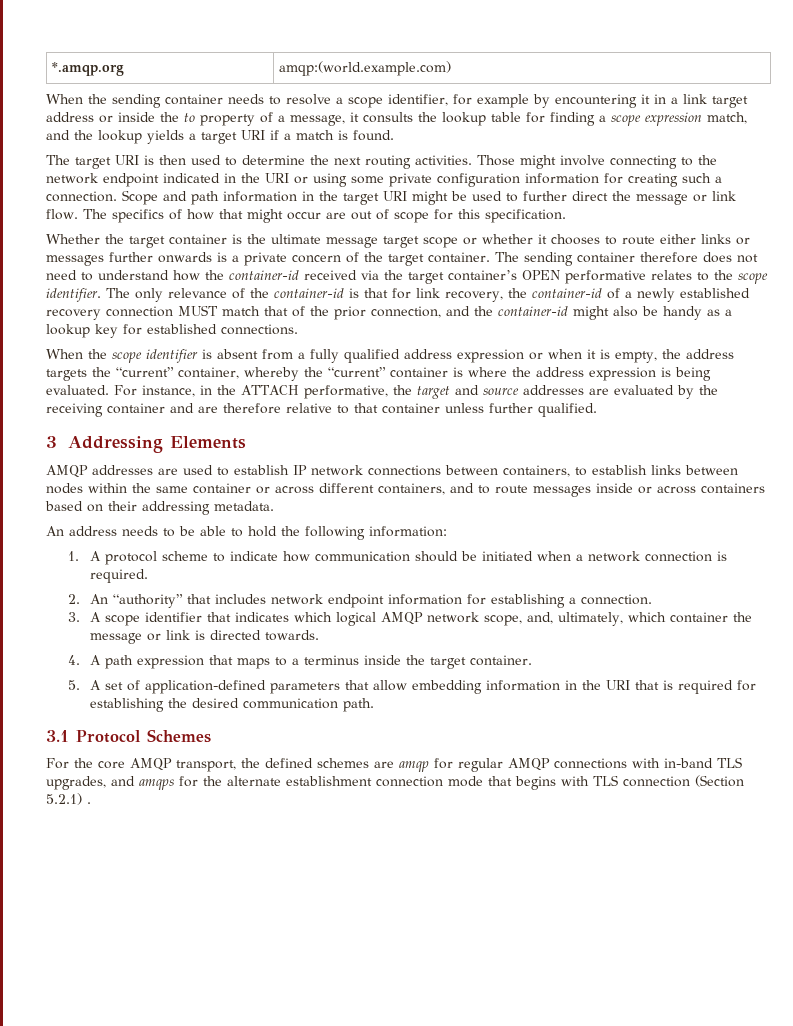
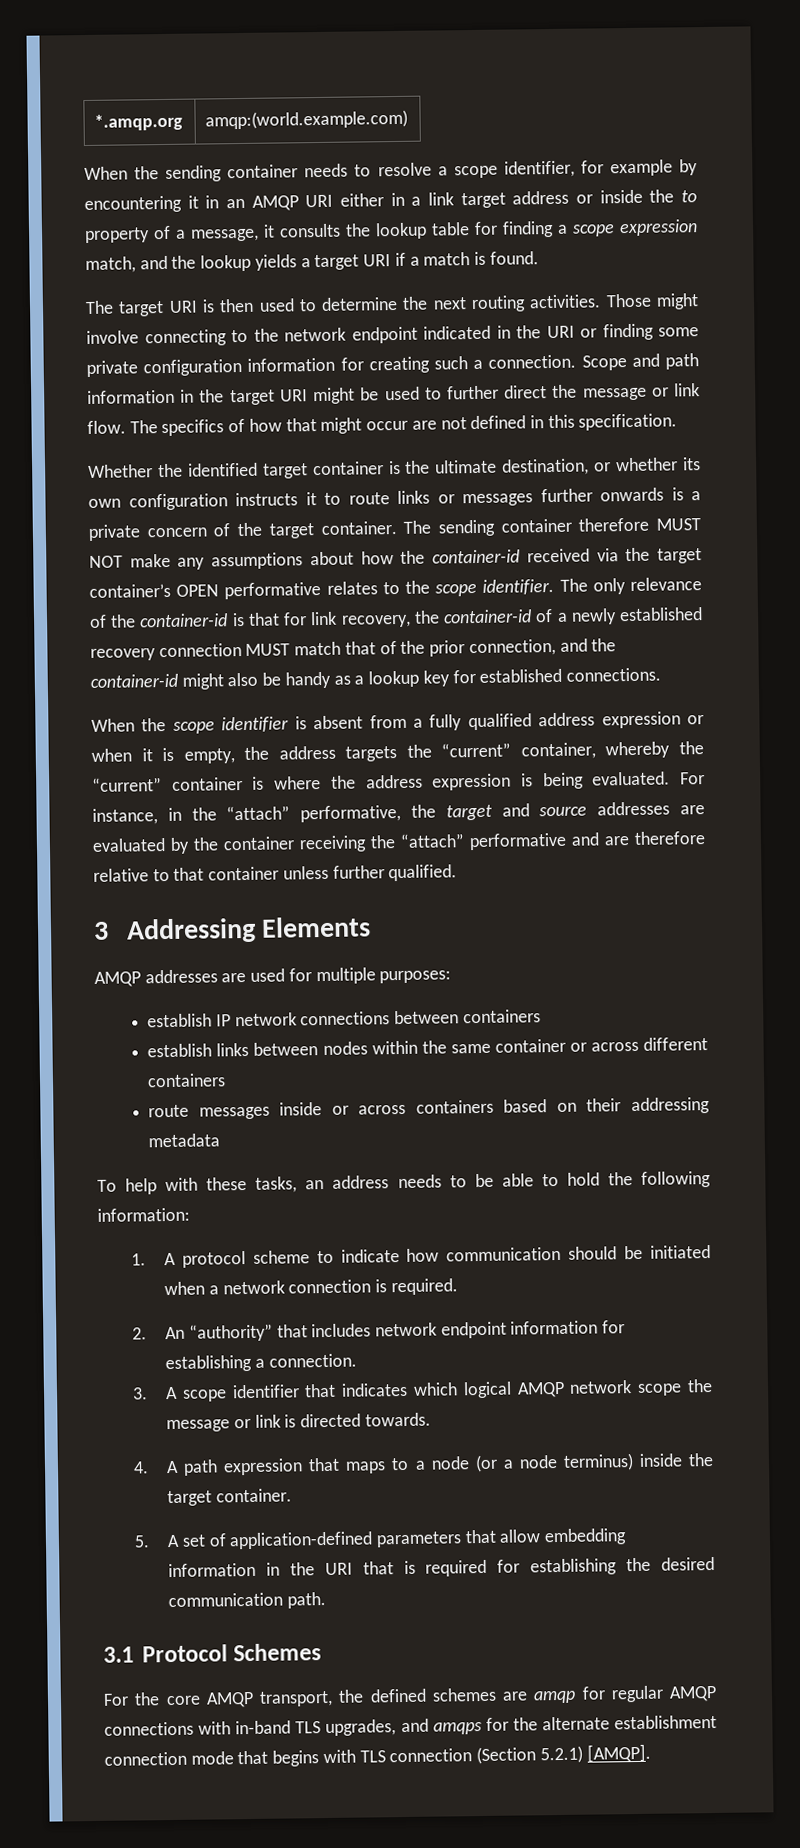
- When the sending container needs to resolve a scope identifier, for example by encountering it in a link target address or inside the to property of a message, it consults the lookup table for finding a scope expression match, and the lookup yields a target URI if a match is found.
+ When the sending container needs to resolve a scope identifier, for example by encountering it in an AMQP URI either in a link target address or inside the to property of a message, it consults the lookup table for finding a scope expression match, and the lookup yields a target URI if a match is found.
- Those might involve connecting to the network endpoint indicated in the URI or using some private configuration information for creating such a connection.
+ Those might involve connecting to the network endpoint indicated in the URI or finding some private configuration information for creating such a connection.
- The specifics of how that might occur are out of scope for this specification.
+ The specifics of how that might occur are not defined in this specification.
- Whether the target container is the ultimate message target scope or whether it chooses to route either links or messages further onwards is a private concern of the target container.
+ Whether the identified target container is the ultimate destination, or whether its own configuration instructs it to route links or messages further onwards is a private concern of the target container.
- The sending container therefore does not need to understand how the container-id received via the target container’s OPEN performative relates to the scope identifier.
+ The sending container therefore MUST NOT make any assumptions about how the container-id received via the target container’s OPEN performative relates to the scope identifier.
- For instance, in the ATTACH performative, the target and source addresses are evaluated by the receiving container and are therefore relative to that container unless further qualified.
+ For instance, in the “attach” performative, the target and source addresses are evaluated by the container receiving the “attach” performative and are therefore relative to that container unless further qualified.
- AMQP addresses are used to establish IP network connections between containers, to establish links between nodes within the same container or across different containers, and to route messages inside or across containers based on their addressing metadata.
- An address needs to be able to hold the following information:
+ AMQP addresses are used for multiple purposes:
+ establish IP network connections between containers
+ establish links between nodes within the same container or across different containers
+ route messages inside or across containers based on their addressing metadata
+ To help with these tasks, an address needs to be able to hold the following information:
- 3. A scope identifier that indicates which logical AMQP network scope, and, ultimately, which container the message or link is directed towards.
+ 3. A scope identifier that indicates which logical AMQP network scope the message or link is directed towards.
- 4. A path expression that maps to a terminus inside the target container.
+ 4. A path expression that maps to a node (or a node terminus) inside the target container.
- For the core AMQP transport, the defined schemes are amqp for regular AMQP connections with in-band TLS upgrades, and amqps for the alternate establishment connection mode that begins with TLS connection (Section 5.2.1) .
+ For the core AMQP transport, the defined schemes are amqp for regular AMQP connections with in-band TLS upgrades, and amqps for the alternate establishment connection mode that begins with TLS connection (Section 5.2.1) [AMQP].

